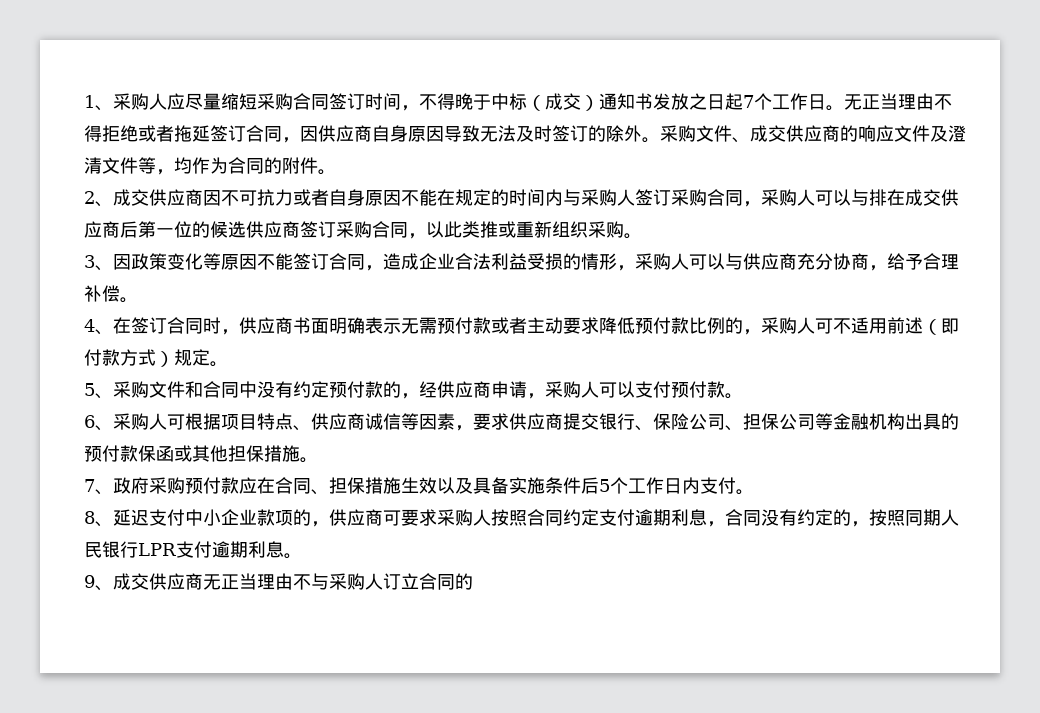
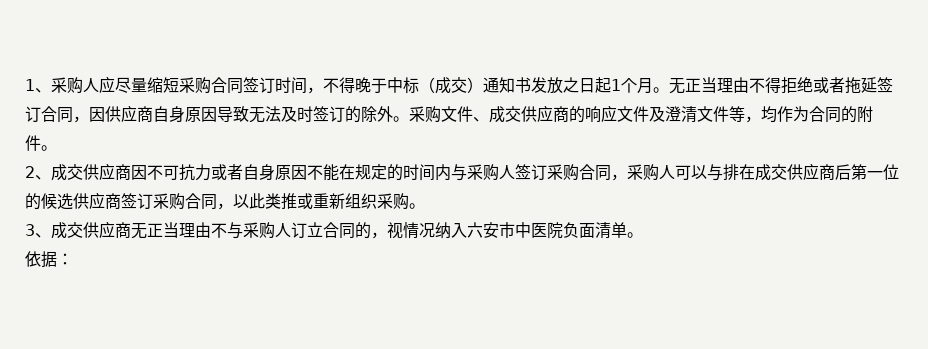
- 1、采购人应尽量缩短采购合同签订时间，不得晚于中标（成交）通知书发放之日起7个工作日。
+ 1、采购人应尽量缩短采购合同签订时间，不得晚于中标（成交）通知书发放之日起1个月。
- 3、因政策变化等原因不能签订合同，造成企业合法利益受损的情形，采购人可以与供应商充分协商，给予合理补偿。
- 4、在签订合同时，供应商书面明确表示无需预付款或者主动要求降低预付款比例的，采购人可不适用前述（即付款方式）规定。
- 5、采购文件和合同中没有约定预付款的，经供应商申请，采购人可以支付预付款。
- 6、采购人可根据项目特点、供应商诚信等因素，要求供应商提交银行、保险公司、担保公司等金融机构出具的预付款保函或其他担保措施。
- 7、政府采购预付款应在合同、担保措施生效以及具备实施条件后5个工作日内支付。
- 8、延迟支付中小企业款项的，供应商可要求采购人按照合同约定支付逾期利息，合同没有约定的，按照同期人民银行LPR支付逾期利息。
- 9、成交供应商无正当理由不与采购人订立合同的
+ 3、成交供应商无正当理由不与采购人订立合同的，视情况纳入六安市中医院负面清单。
+ 依据：

